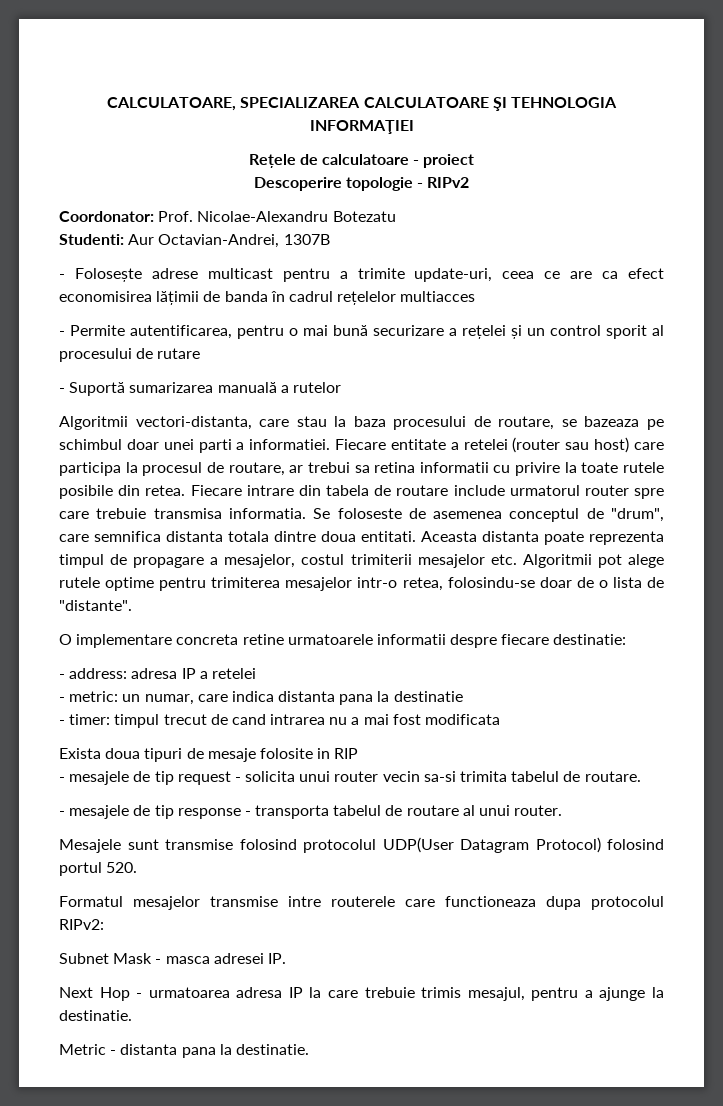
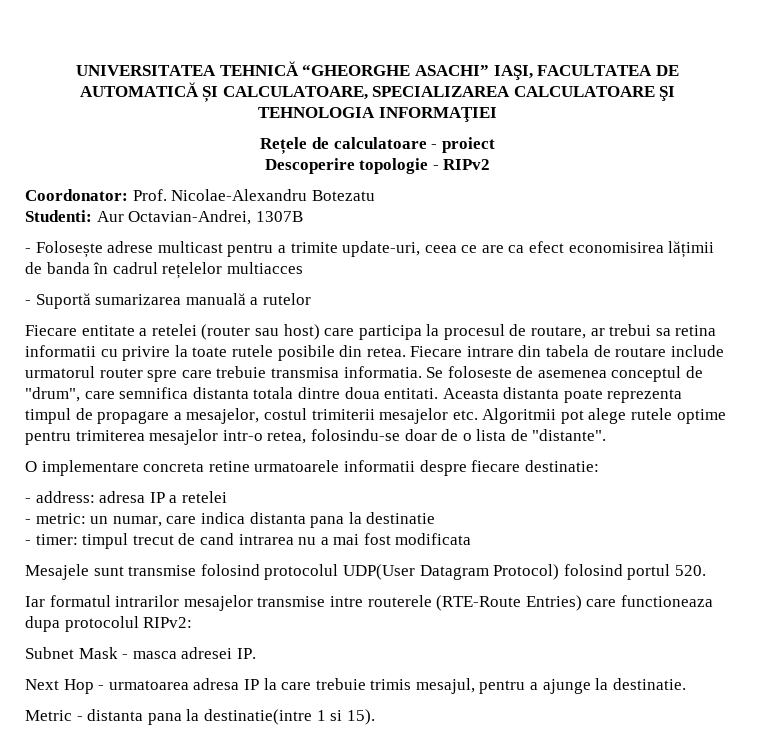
- CALCULATOARE, SPECIALIZAREA CALCULATOARE ŞI TEHNOLOGIA INFORMAŢIEI
+ UNIVERSITATEA TEHNICĂ “GHEORGHE ASACHI” IAŞI, FACULTATEA DE AUTOMATICĂ ȘI CALCULATOARE, SPECIALIZAREA CALCULATOARE ŞI TEHNOLOGIA INFORMAŢIEI
- - Permite autentificarea, pentru o mai bună securizare a rețelei și un control sporit al procesului de rutare
- Algoritmii vectori-distanta, care stau la baza procesului de routare, se bazeaza pe schimbul doar unei parti a informatiei.
- Exista doua tipuri de mesaje folosite in RIP
- - mesajele de tip request - solicita unui router vecin sa-si trimita tabelul de routare.
- - mesajele de tip response - transporta tabelul de routare al unui router.
- Formatul mesajelor transmise intre routerele care functioneaza dupa protocolul RIPv2:
+ Iar formatul intrarilor mesajelor transmise intre routerele (RTE-Route Entries) care functioneaza dupa protocolul RIPv2:
- Metric - distanta pana la destinatie.
+ Metric - distanta pana la destinatie(intre 1 si 15).

